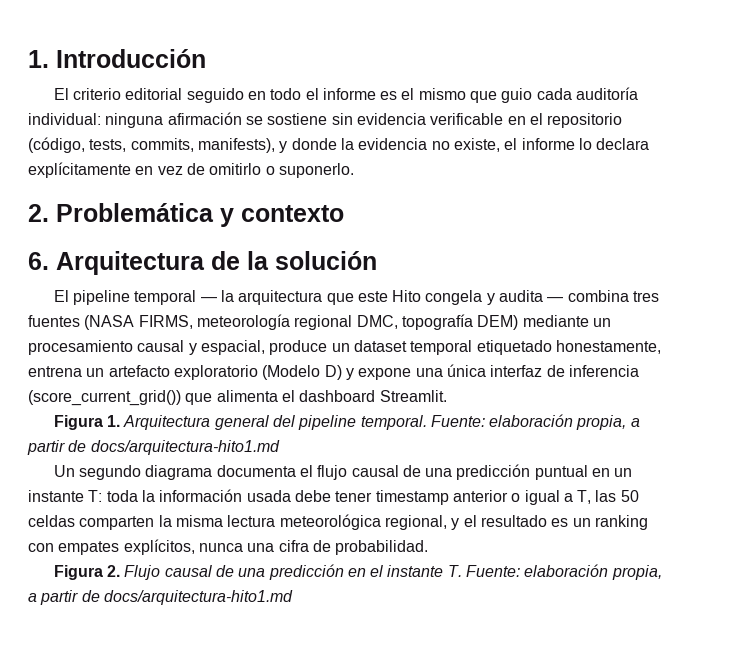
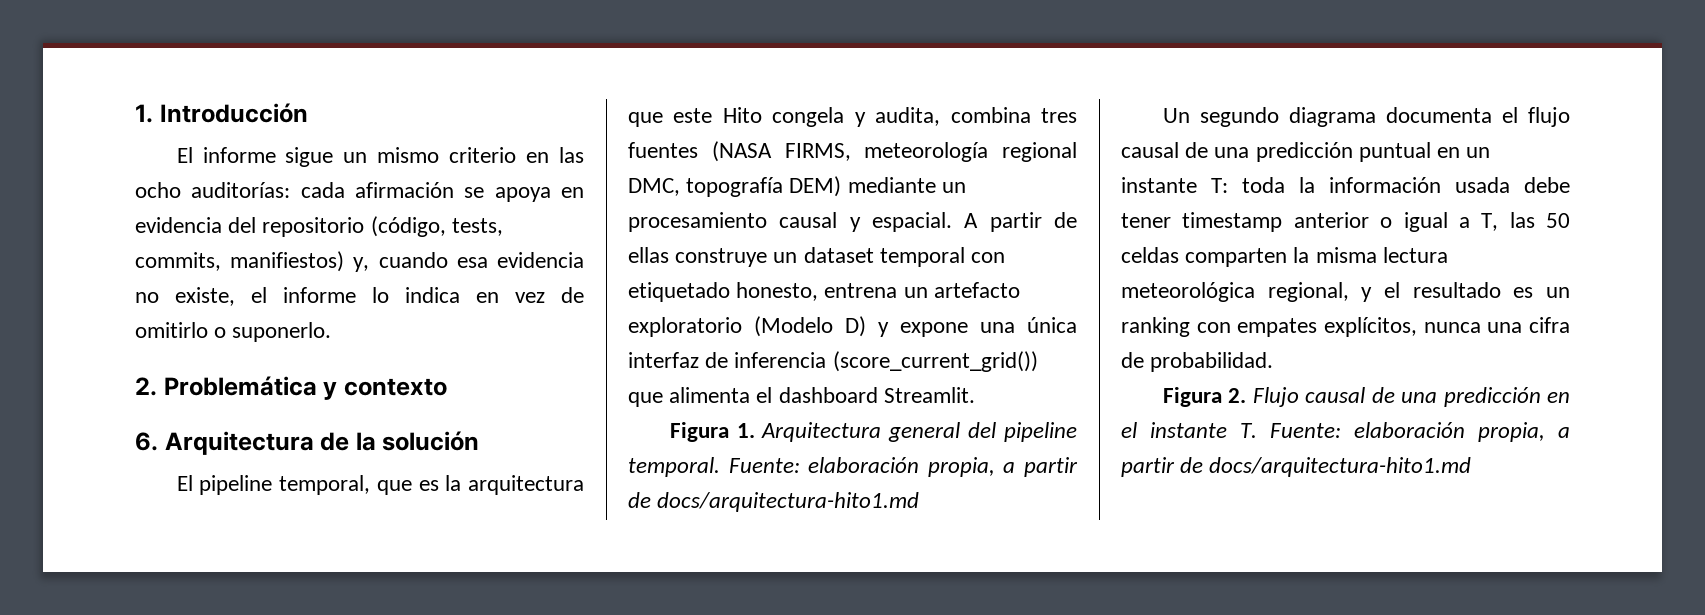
- El criterio editorial seguido en todo el informe es el mismo que guio cada auditoría individual: ninguna afirmación se sostiene sin evidencia verificable en el repositorio (código, tests, commits, manifests), y donde la evidencia no existe, el informe lo declara explícitamente en vez de omitirlo o suponerlo.
+ El informe sigue un mismo criterio en las ocho auditorías: cada afirmación se apoya en evidencia del repositorio (código, tests, commits, manifiestos) y, cuando esa evidencia no existe, el informe lo indica en vez de omitirlo o suponerlo.
- El pipeline temporal — la arquitectura que este Hito congela y audita — combina tres fuentes (NASA FIRMS, meteorología regional DMC, topografía DEM) mediante un procesamiento causal y espacial, produce un dataset temporal etiquetado honestamente, entrena un artefacto exploratorio (Modelo D) y expone una única interfaz de inferencia (score_current_grid()) que alimenta el dashboard Streamlit.
+ El pipeline temporal, que es la arquitectura que este Hito congela y audita, combina tres fuentes (NASA FIRMS, meteorología regional DMC, topografía DEM) mediante un procesamiento causal y espacial. A partir de ellas construye un dataset temporal con etiquetado honesto, entrena un artefacto exploratorio (Modelo D) y expone una única interfaz de inferencia (score_current_grid()) que alimenta el dashboard Streamlit.

